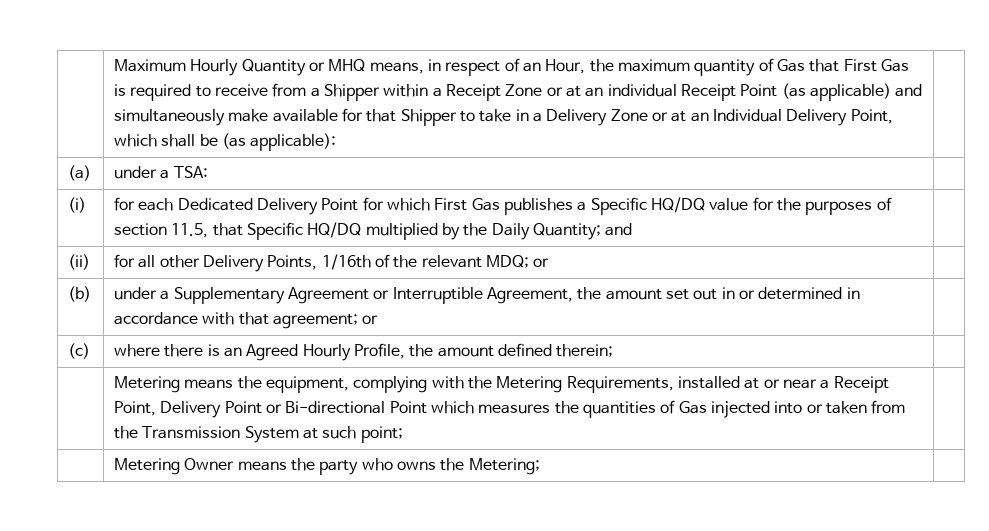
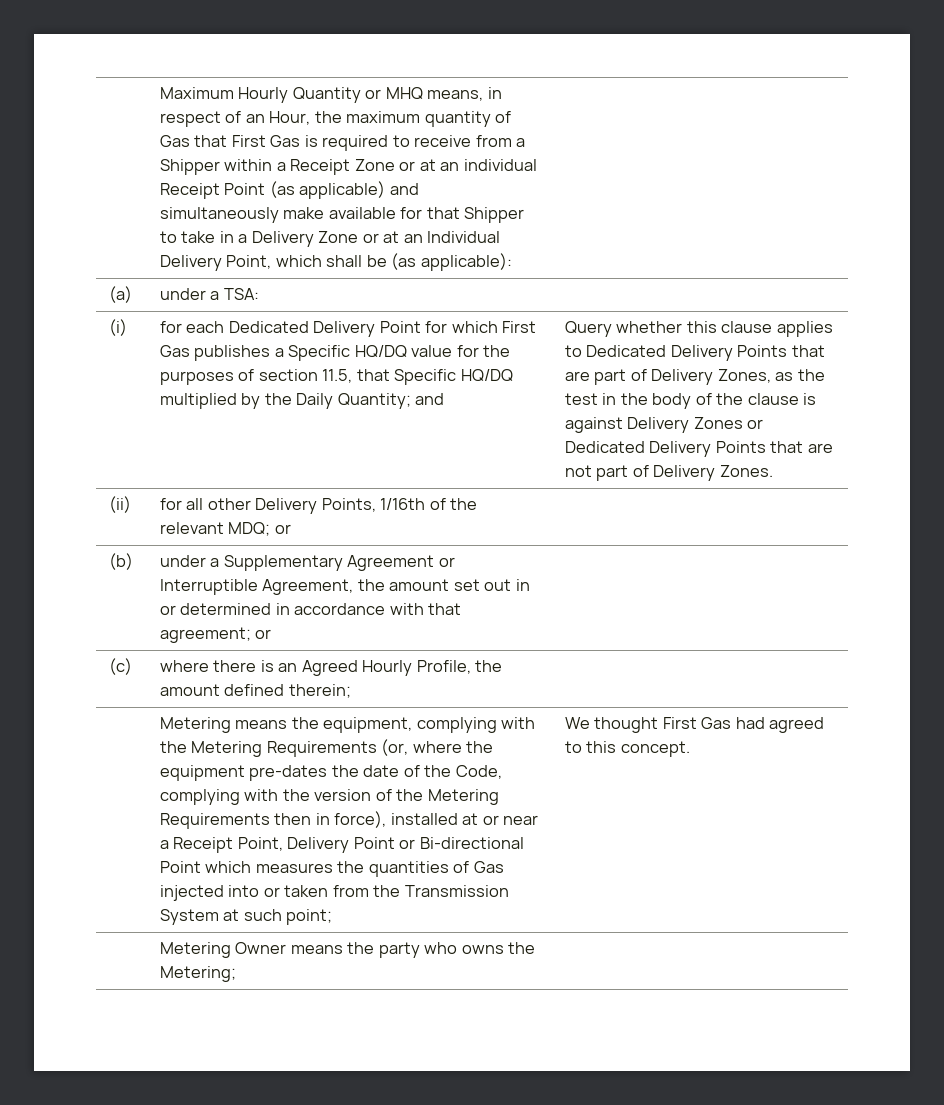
+ Query whether this clause applies to Dedicated Delivery Points that are part of Delivery Zones, as the test in the body of the clause is against Delivery Zones or Dedicated Delivery Points that are not part of Delivery Zones.
- Metering means the equipment, complying with the Metering Requirements, installed at or near a Receipt Point, Delivery Point or Bi-directional Point which measures the quantities of Gas injected into or taken from the Transmission System at such point;
+ Metering means the equipment, complying with the Metering Requirements (or, where the equipment pre-dates the date of the Code, complying with the version of the Metering Requirements then in force), installed at or near a Receipt Point, Delivery Point or Bi-directional Point which measures the quantities of Gas injected into or taken from the Transmission System at such point;
+ We thought First Gas had agreed to this concept.

